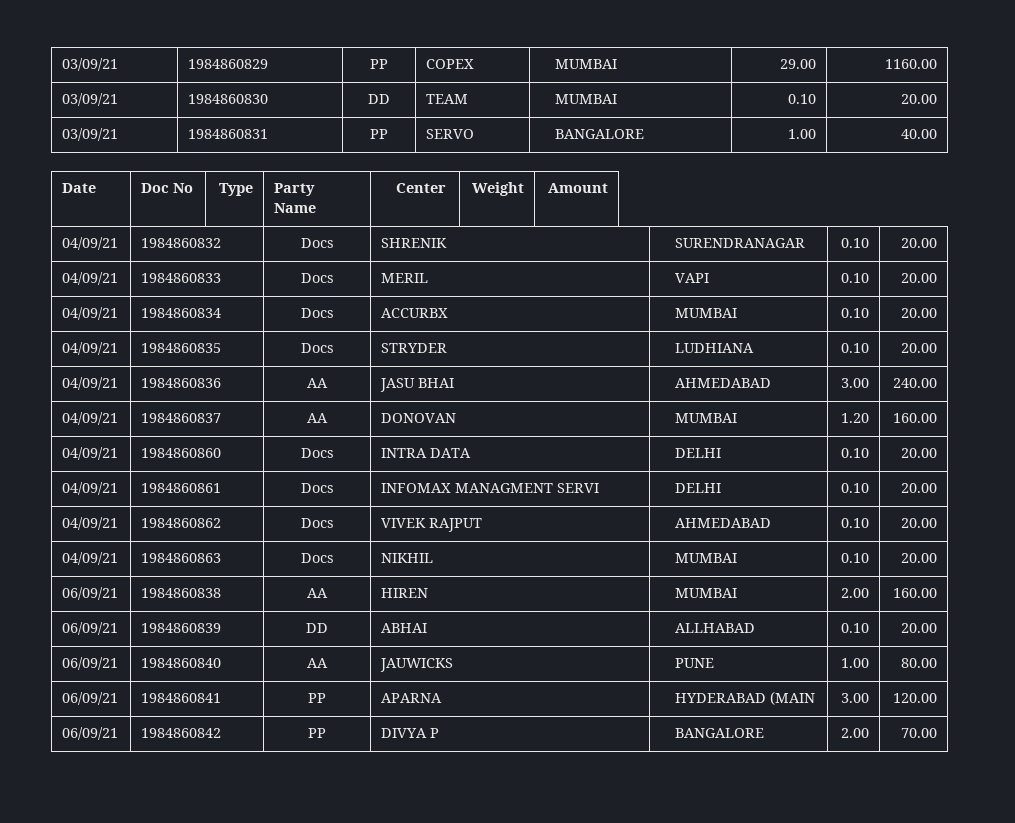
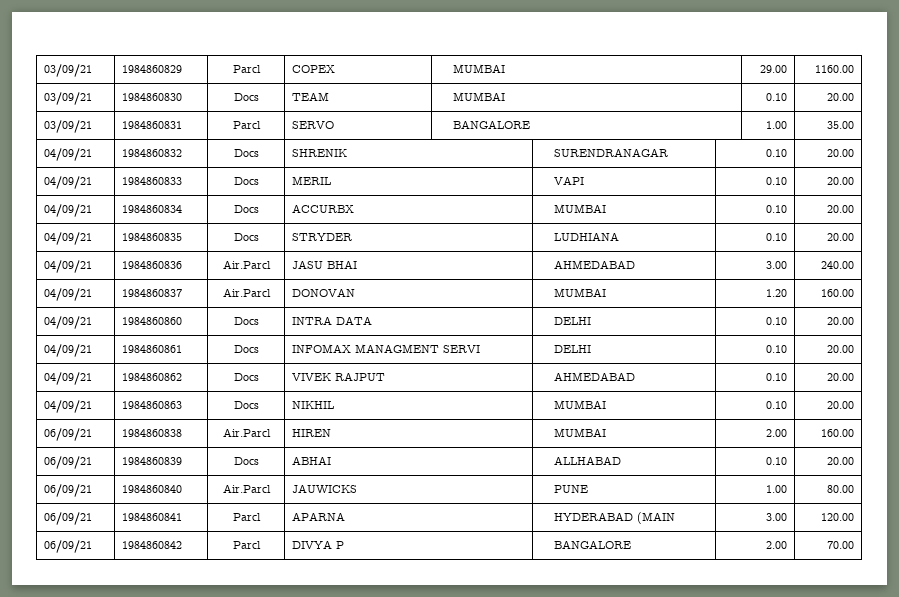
- 03/09/21 | 1984860829 | PP | COPEX | MUMBAI | 29.00 | 1160.00
+ 03/09/21 | 1984860829 | Parcl | COPEX | MUMBAI | 29.00 | 1160.00
- 03/09/21 | 1984860830 | DD | TEAM | MUMBAI | 0.10 | 20.00
+ 03/09/21 | 1984860830 | Docs | TEAM | MUMBAI | 0.10 | 20.00
- 03/09/21 | 1984860831 | PP | SERVO | BANGALORE | 1.00 | 40.00
- Date | Doc No | Type | Party Name | Center | Weight | Amount
+ 03/09/21 | 1984860831 | Parcl | SERVO | BANGALORE | 1.00 | 35.00
- 04/09/21 | 1984860836 | AA | JASU BHAI | AHMEDABAD | 3.00 | 240.00
+ 04/09/21 | 1984860836 | Air.Parcl | JASU BHAI | AHMEDABAD | 3.00 | 240.00
- 04/09/21 | 1984860837 | AA | DONOVAN | MUMBAI | 1.20 | 160.00
+ 04/09/21 | 1984860837 | Air.Parcl | DONOVAN | MUMBAI | 1.20 | 160.00
- 06/09/21 | 1984860838 | AA | HIREN | MUMBAI | 2.00 | 160.00
+ 06/09/21 | 1984860838 | Air.Parcl | HIREN | MUMBAI | 2.00 | 160.00
- 06/09/21 | 1984860839 | DD | ABHAI | ALLHABAD | 0.10 | 20.00
+ 06/09/21 | 1984860839 | Docs | ABHAI | ALLHABAD | 0.10 | 20.00
- 06/09/21 | 1984860840 | AA | JAUWICKS | PUNE | 1.00 | 80.00
+ 06/09/21 | 1984860840 | Air.Parcl | JAUWICKS | PUNE | 1.00 | 80.00
- 06/09/21 | 1984860841 | PP | APARNA | HYDERABAD (MAIN | 3.00 | 120.00
+ 06/09/21 | 1984860841 | Parcl | APARNA | HYDERABAD (MAIN | 3.00 | 120.00
- 06/09/21 | 1984860842 | PP | DIVYA P | BANGALORE | 2.00 | 70.00
+ 06/09/21 | 1984860842 | Parcl | DIVYA P | BANGALORE | 2.00 | 70.00

